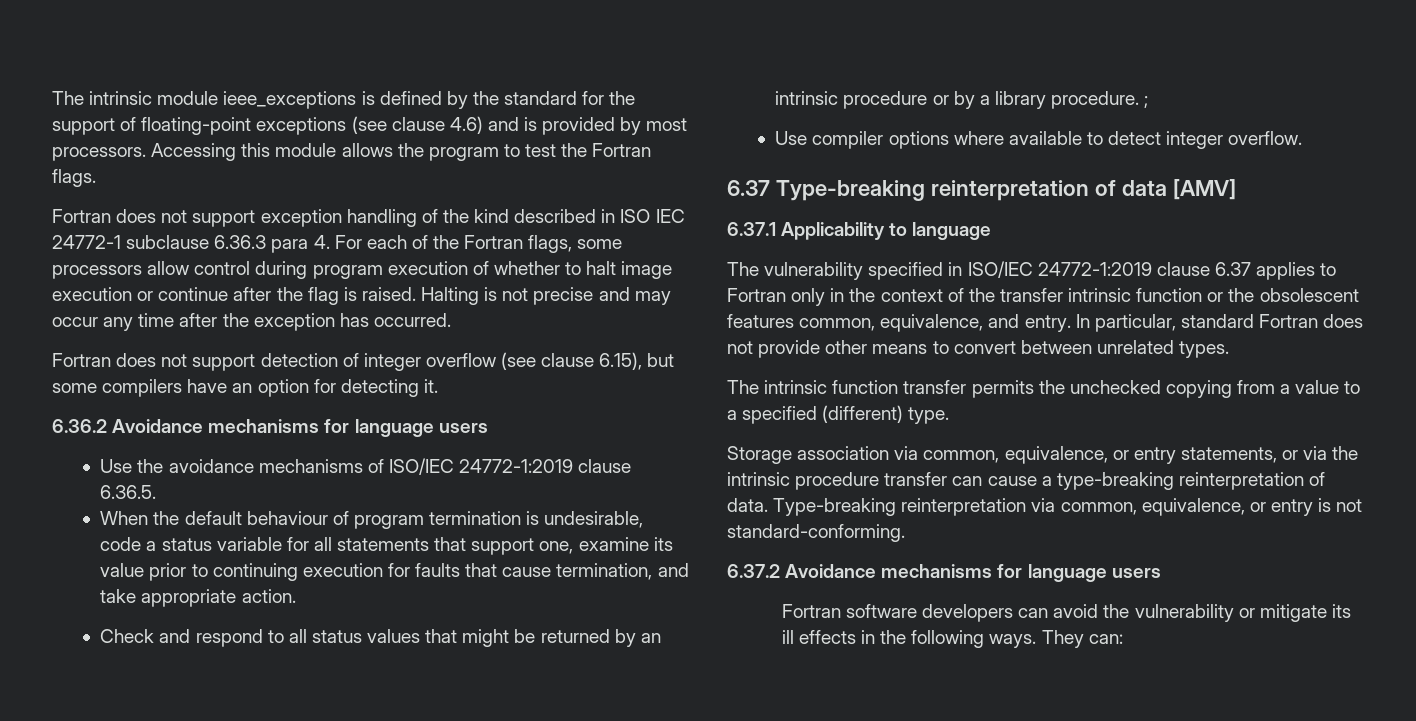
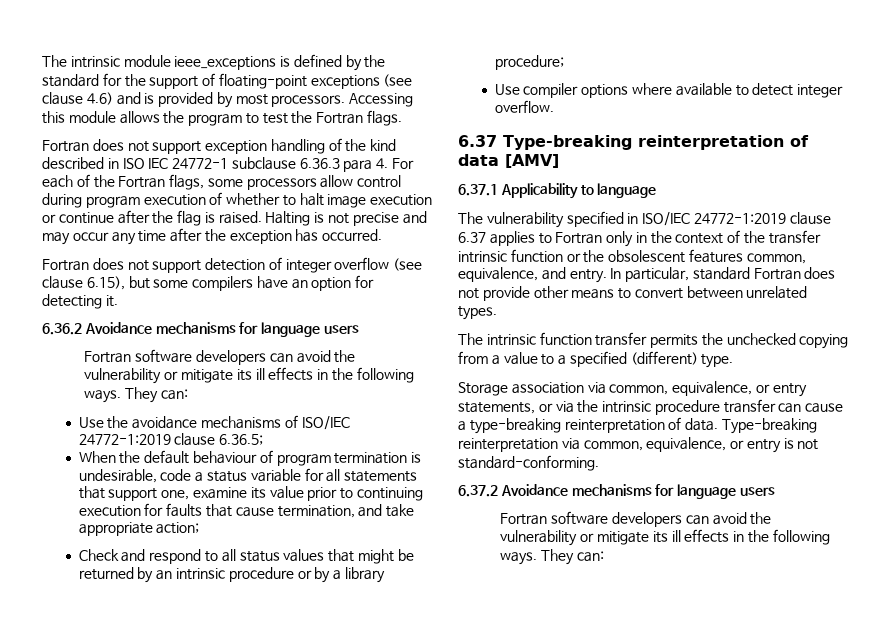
  6.36.2 Avoidance mechanisms for language users
+ Fortran software developers can avoid the vulnerability or mitigate its ill effects in the following ways. They can:
- Use the avoidance mechanisms of ISO/IEC 24772-1:2019 clause 6.36.5.
+ Use the avoidance mechanisms of ISO/IEC 24772-1:2019 clause 6.36.5;
- When the default behaviour of program termination is undesirable, code a status variable for all statements that support one, examine its value prior to continuing execution for faults that cause termination, and take appropriate action.
+ When the default behaviour of program termination is undesirable, code a status variable for all statements that support one, examine its value prior to continuing execution for faults that cause termination, and take appropriate action;
- Check and respond to all status values that might be returned by an intrinsic procedure or by a library procedure. ;
+ Check and respond to all status values that might be returned by an intrinsic procedure or by a library procedure;

